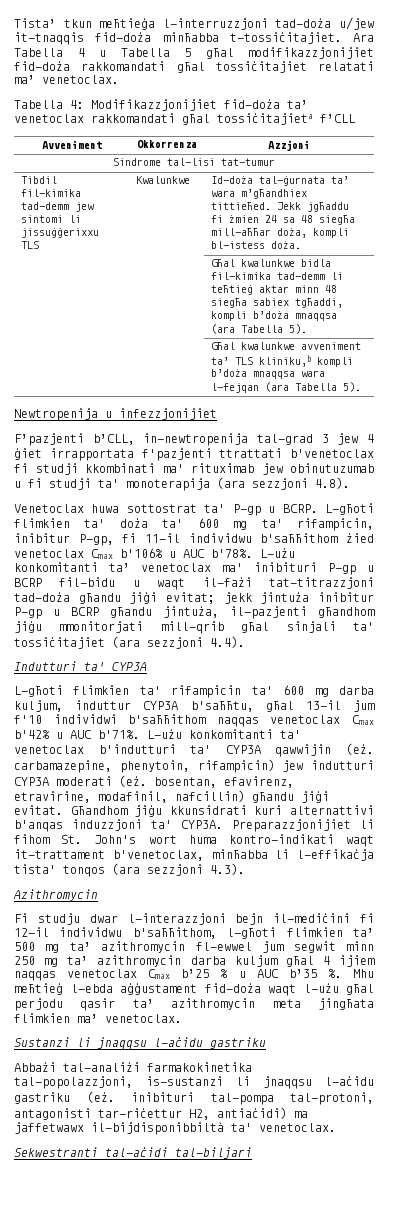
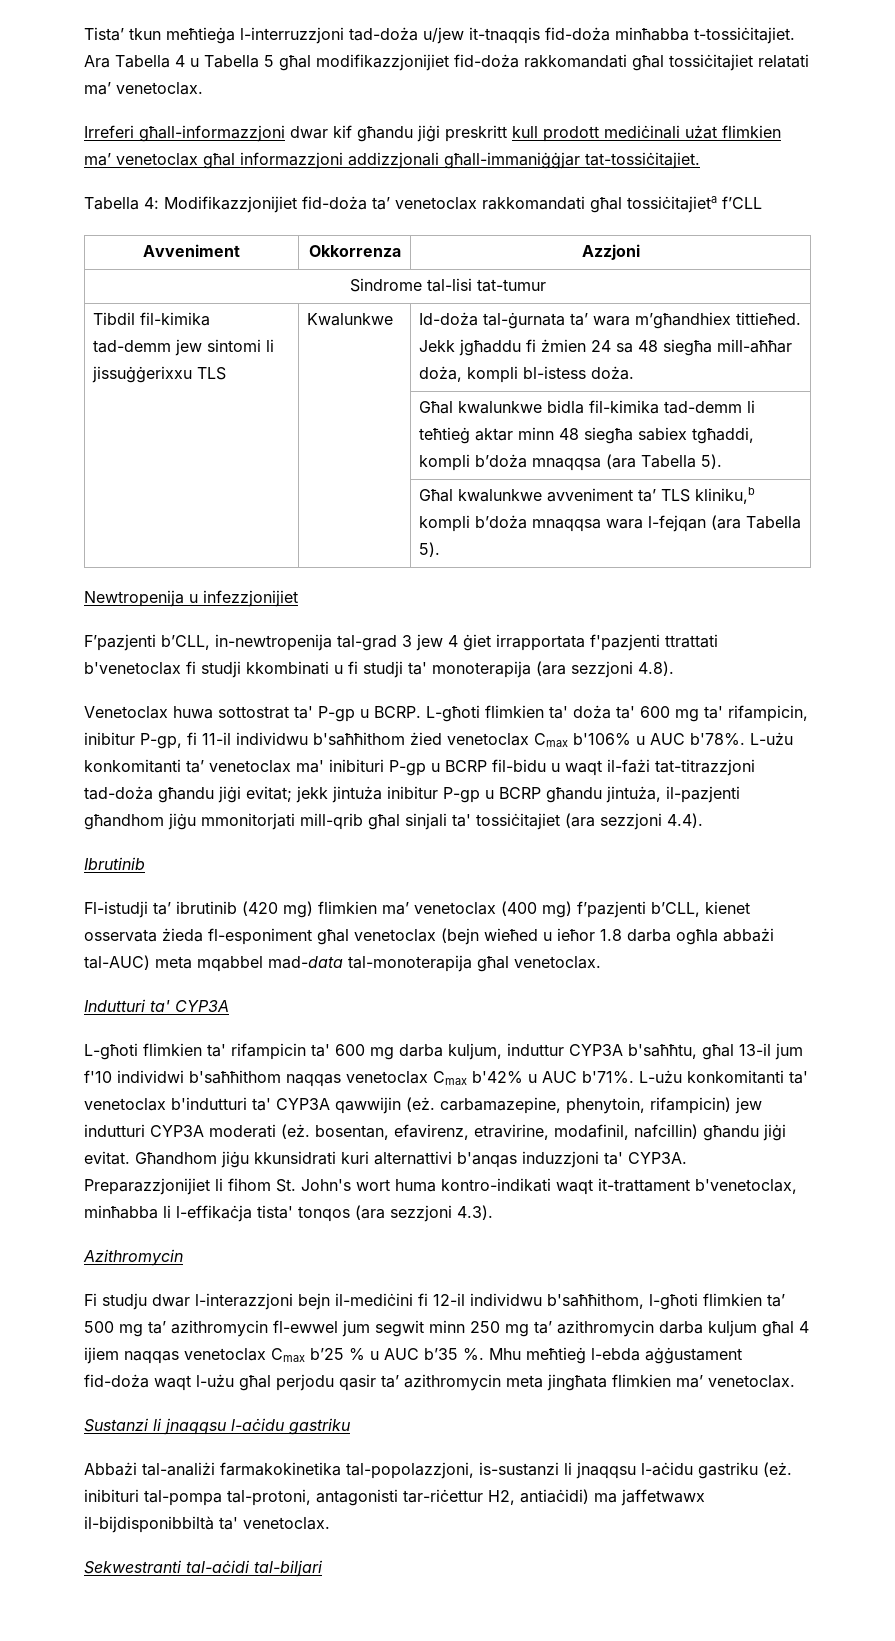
+ Irreferi għall-informazzjoni dwar kif għandu jiġi preskritt kull prodott mediċinali użat flimkien ma’ venetoclax għal informazzjoni addizzjonali għall-immaniġġjar tat-tossiċitajiet.
- F’pazjenti b’CLL, in-newtropenija tal-grad 3 jew 4 ġiet irrapportata f'pazjenti ttrattati b'venetoclax fi studji kkombinati ma' rituximab jew obinutuzumab u fi studji ta' monoterapija (ara sezzjoni 4.8).
+ F’pazjenti b’CLL, in-newtropenija tal-grad 3 jew 4 ġiet irrapportata f'pazjenti ttrattati b'venetoclax fi studji kkombinati u fi studji ta' monoterapija (ara sezzjoni 4.8).
+ Ibrutinib
+ Fl-istudji ta’ ibrutinib (420 mg) flimkien ma’ venetoclax (400 mg) f’pazjenti b’CLL, kienet osservata żieda fl-esponiment għal venetoclax (bejn wieħed u ieħor 1.8 darba ogħla abbażi tal-AUC) meta mqabbel mad-data tal-monoterapija għal venetoclax.

